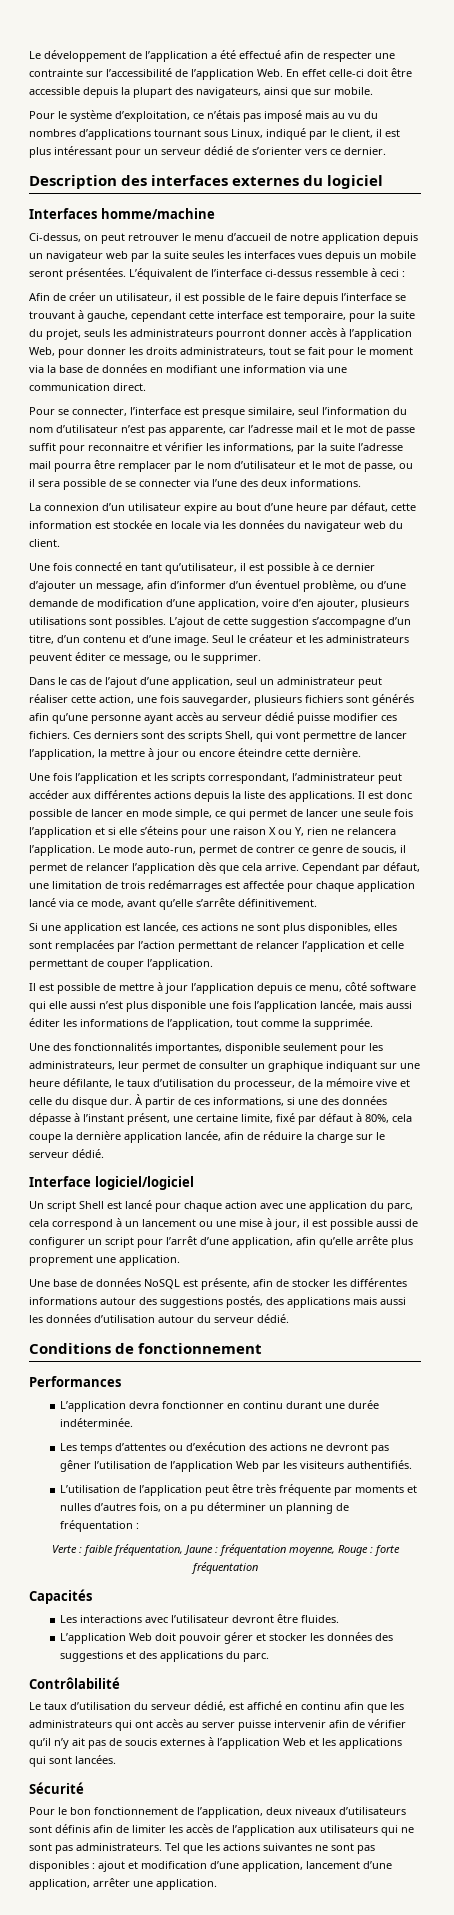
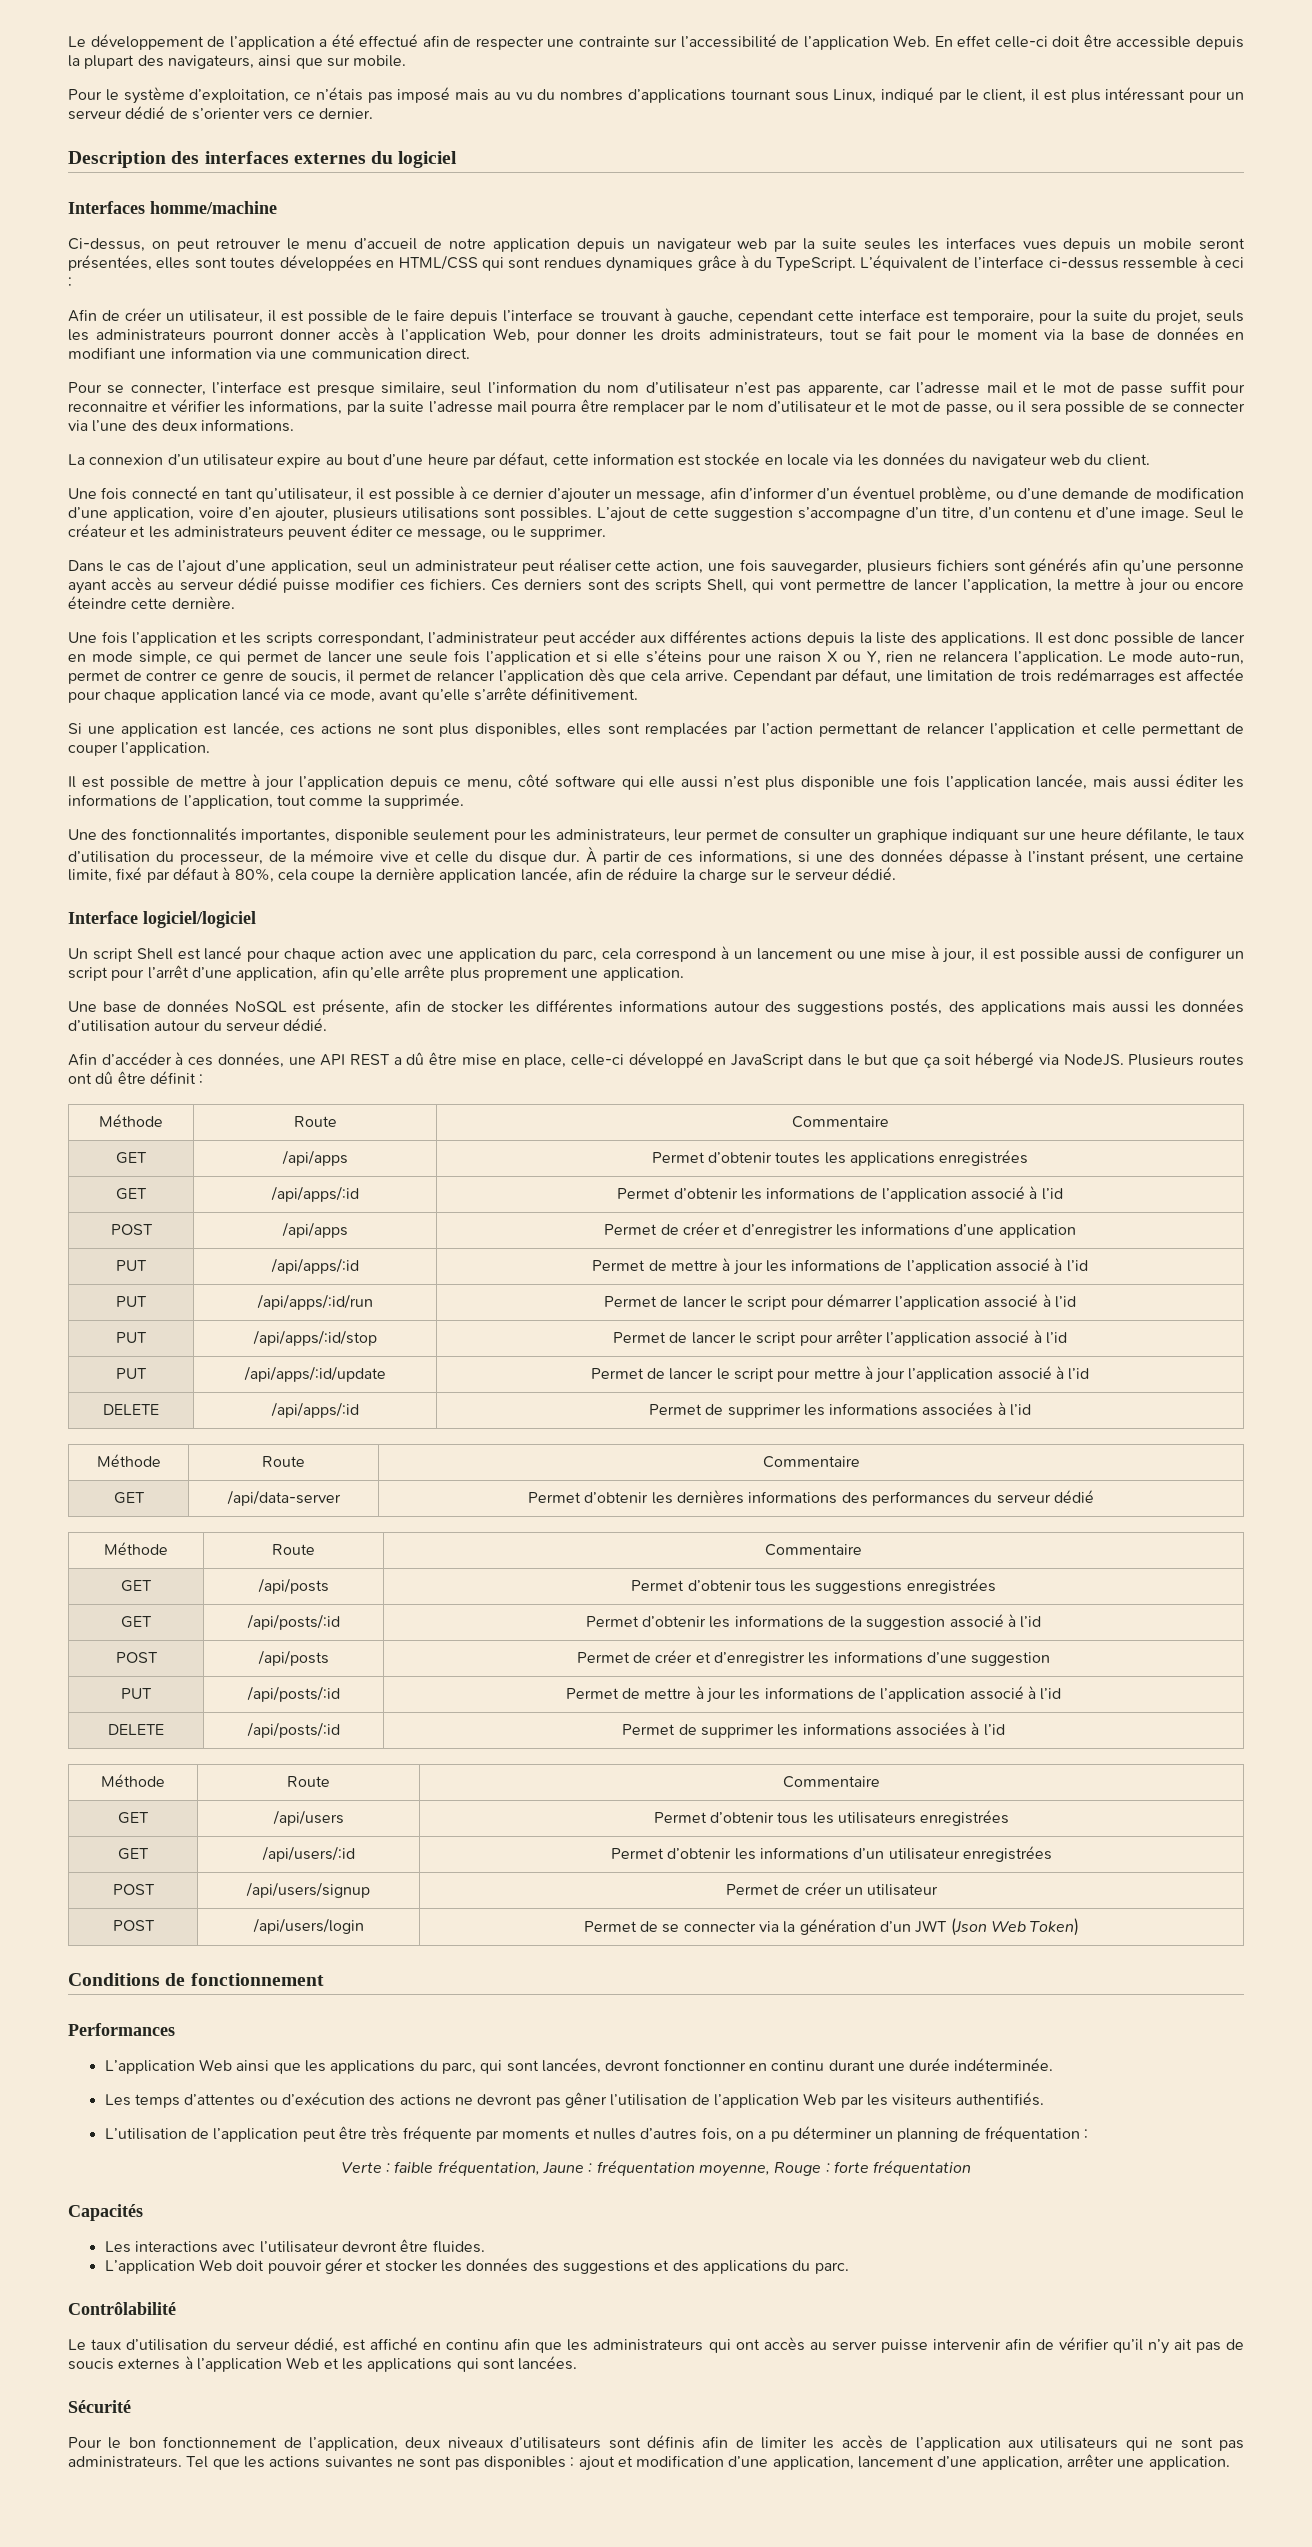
- Ci-dessus, on peut retrouver le menu d’accueil de notre application depuis un navigateur web par la suite seules les interfaces vues depuis un mobile seront présentées.
+ Ci-dessus, on peut retrouver le menu d’accueil de notre application depuis un navigateur web par la suite seules les interfaces vues depuis un mobile seront présentées, elles sont toutes développées en HTML/CSS qui sont rendues dynamiques grâce à du TypeScript.
+ Afin d’accéder à ces données, une API REST a dû être mise en place, celle-ci développé en JavaScript dans le but que ça soit hébergé via NodeJS. Plusieurs routes ont dû être définit :
+ Méthode | Route | Commentaire
+ GET | /api/apps | Permet d’obtenir toutes les applications enregistrées
+ GET | /api/apps/:id | Permet d’obtenir les informations de l’application associé à l’id
+ POST | /api/apps | Permet de créer et d’enregistrer les informations d’une application
+ PUT | /api/apps/:id | Permet de mettre à jour les informations de l’application associé à l’id
+ PUT | /api/apps/:id/run | Permet de lancer le script pour démarrer l’application associé à l’id
+ PUT | /api/apps/:id/stop | Permet de lancer le script pour arrêter l’application associé à l’id
+ PUT | /api/apps/:id/update | Permet de lancer le script pour mettre à jour l’application associé à l’id
+ DELETE | /api/apps/:id | Permet de supprimer les informations associées à l’id
+ Méthode | Route | Commentaire
+ GET | /api/data-server | Permet d’obtenir les dernières informations des performances du serveur dédié
+ Méthode | Route | Commentaire
+ GET | /api/posts | Permet d’obtenir tous les suggestions enregistrées
+ GET | /api/posts/:id | Permet d’obtenir les informations de la suggestion associé à l’id
+ POST | /api/posts | Permet de créer et d’enregistrer les informations d’une suggestion
+ PUT | /api/posts/:id | Permet de mettre à jour les informations de l’application associé à l’id
+ DELETE | /api/posts/:id | Permet de supprimer les informations associées à l’id
+ Méthode | Route | Commentaire
+ GET | /api/users | Permet d’obtenir tous les utilisateurs enregistrées
+ GET | /api/users/:id | Permet d’obtenir les informations d’un utilisateur enregistrées
+ POST | /api/users/signup | Permet de créer un utilisateur
+ POST | /api/users/login | Permet de se connecter via la génération d’un JWT (Json Web Token)
- L’application devra fonctionner en continu durant une durée indéterminée.
+ L’application Web ainsi que les applications du parc, qui sont lancées, devront fonctionner en continu durant une durée indéterminée.

